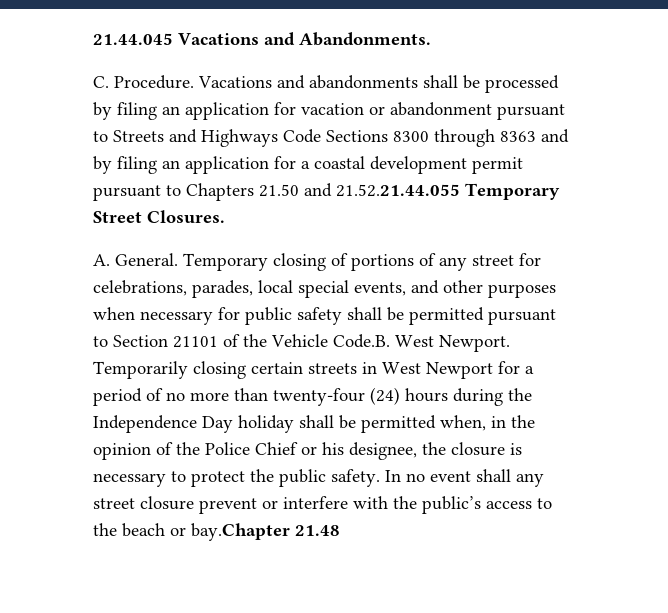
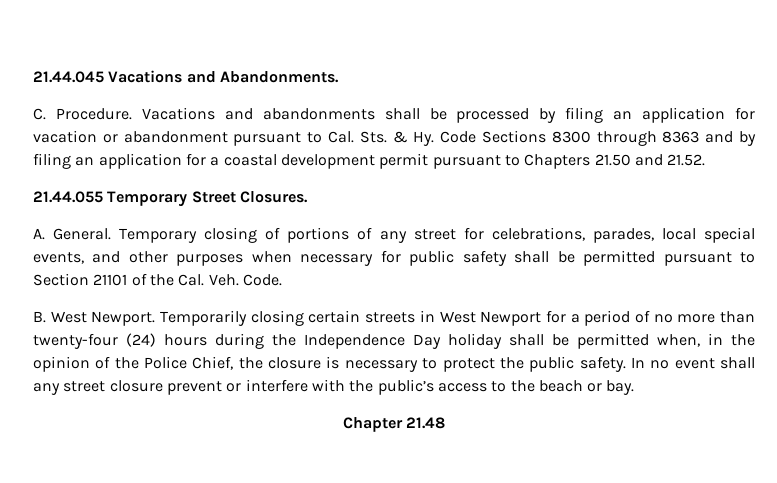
- Vacations and abandonments shall be processed by filing an application for vacation or abandonment pursuant to Streets and Highways Code Sections 8300 through 8363 and by filing an application for a coastal development permit pursuant to Chapters 21.50 and 21.52.21.44.055 Temporary Street Closures.
+ Vacations and abandonments shall be processed by filing an application for vacation or abandonment pursuant to Cal. Sts. & Hy. Code Sections 8300 through 8363 and by filing an application for a coastal development permit pursuant to Chapters 21.50 and 21.52.
+ 21.44.055 Temporary Street Closures.
- Temporary closing of portions of any street for celebrations, parades, local special events, and other purposes when necessary for public safety shall be permitted pursuant to Section 21101 of the Vehicle Code.B. West Newport.
+ Temporary closing of portions of any street for celebrations, parades, local special events, and other purposes when necessary for public safety shall be permitted pursuant to Section 21101 of the Cal. Veh. Code.
+ B. West Newport.
- Temporarily closing certain streets in West Newport for a period of no more than twenty-four (24) hours during the Independence Day holiday shall be permitted when, in the opinion of the Police Chief or his designee, the closure is necessary to protect the public safety.
+ Temporarily closing certain streets in West Newport for a period of no more than twenty-four (24) hours during the Independence Day holiday shall be permitted when, in the opinion of the Police Chief, the closure is necessary to protect the public safety.
- In no event shall any street closure prevent or interfere with the public’s access to the beach or bay.Chapter 21.48
+ In no event shall any street closure prevent or interfere with the public’s access to the beach or bay.
+ Chapter 21.48

